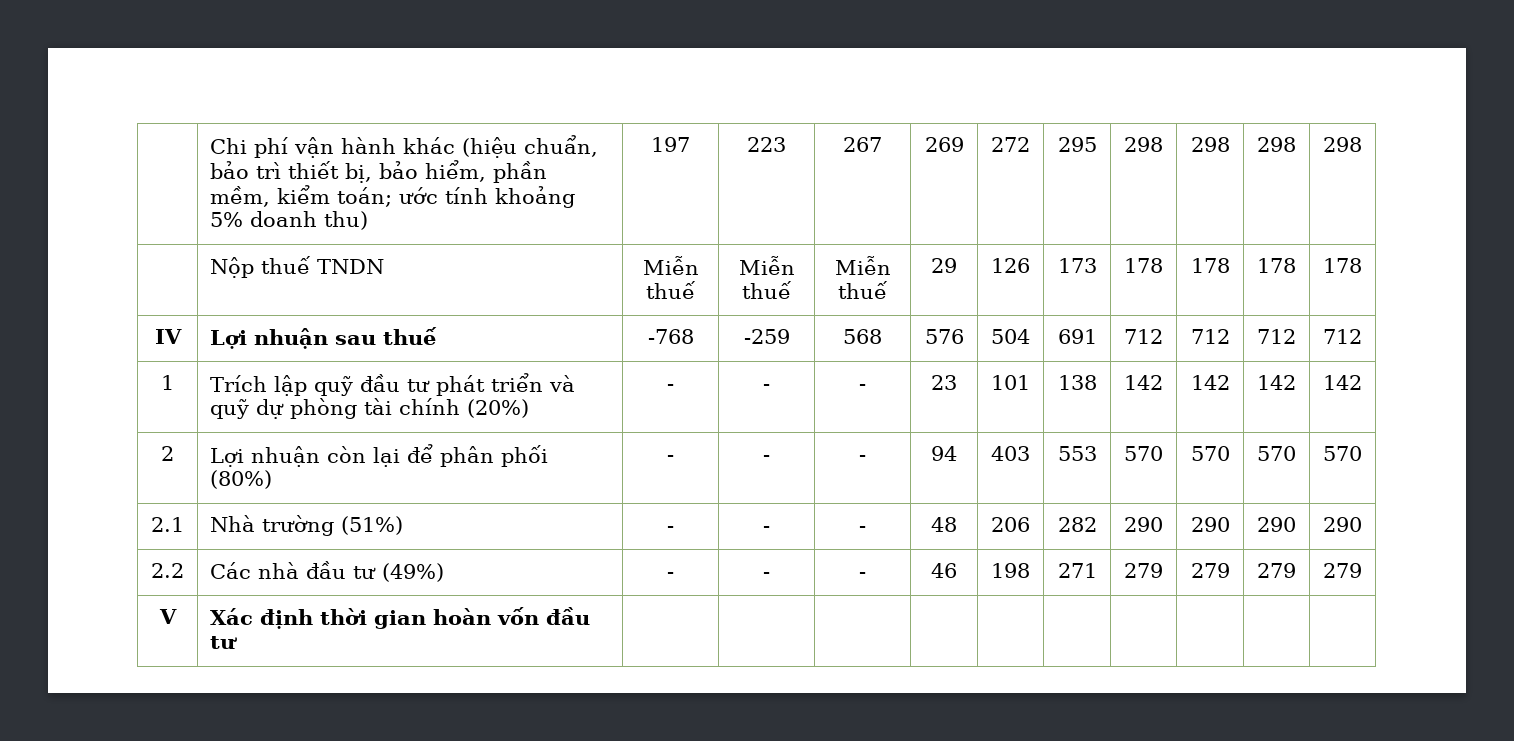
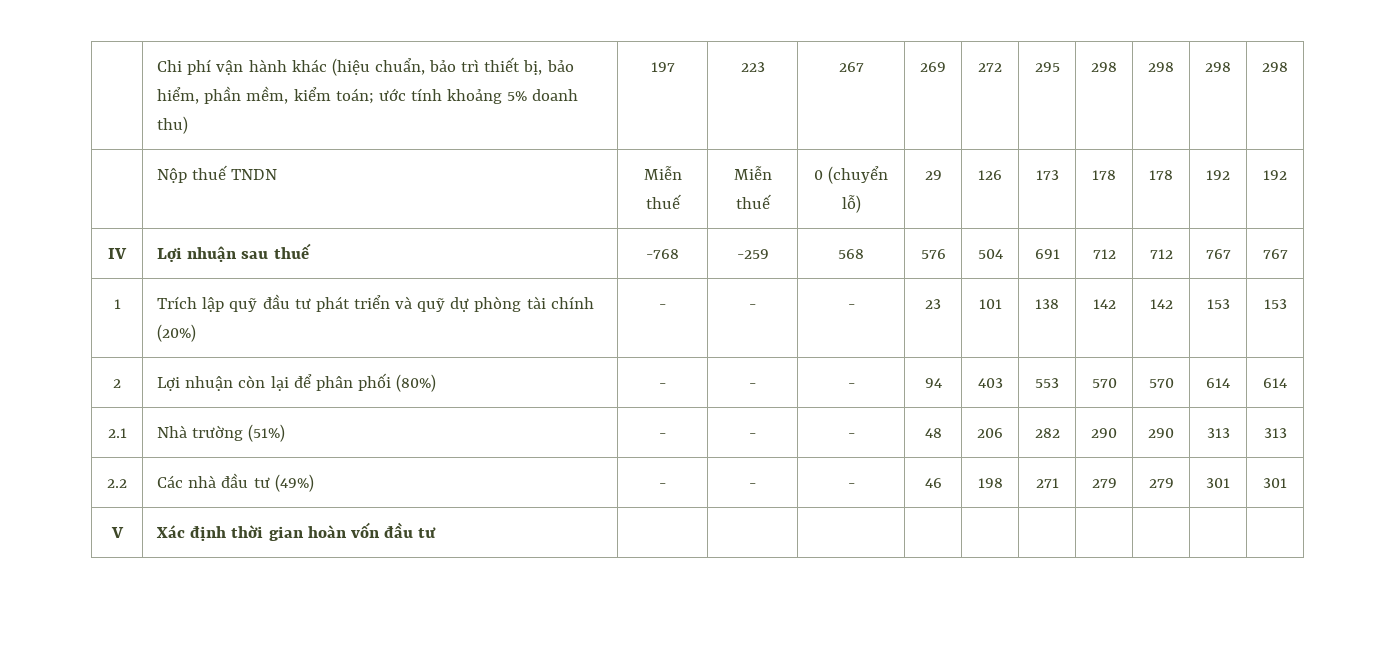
- | Nộp thuế TNDN | Miễn thuế | Miễn thuế | Miễn thuế | 29 | 126 | 173 | 178 | 178 | 178 | 178
+ | Nộp thuế TNDN | Miễn thuế | Miễn thuế | 0 (chuyển lỗ) | 29 | 126 | 173 | 178 | 178 | 192 | 192
- IV | Lợi nhuận sau thuế | -768 | -259 | 568 | 576 | 504 | 691 | 712 | 712 | 712 | 712
+ IV | Lợi nhuận sau thuế | -768 | -259 | 568 | 576 | 504 | 691 | 712 | 712 | 767 | 767
- 1 | Trích lập quỹ đầu tư phát triển và quỹ dự phòng tài chính (20%) | - | - | - | 23 | 101 | 138 | 142 | 142 | 142 | 142
+ 1 | Trích lập quỹ đầu tư phát triển và quỹ dự phòng tài chính (20%) | - | - | - | 23 | 101 | 138 | 142 | 142 | 153 | 153
- 2 | Lợi nhuận còn lại để phân phối (80%) | - | - | - | 94 | 403 | 553 | 570 | 570 | 570 | 570
+ 2 | Lợi nhuận còn lại để phân phối (80%) | - | - | - | 94 | 403 | 553 | 570 | 570 | 614 | 614
- 2.1 | Nhà trường (51%) | - | - | - | 48 | 206 | 282 | 290 | 290 | 290 | 290
+ 2.1 | Nhà trường (51%) | - | - | - | 48 | 206 | 282 | 290 | 290 | 313 | 313
- 2.2 | Các nhà đầu tư (49%) | - | - | - | 46 | 198 | 271 | 279 | 279 | 279 | 279
+ 2.2 | Các nhà đầu tư (49%) | - | - | - | 46 | 198 | 271 | 279 | 279 | 301 | 301

